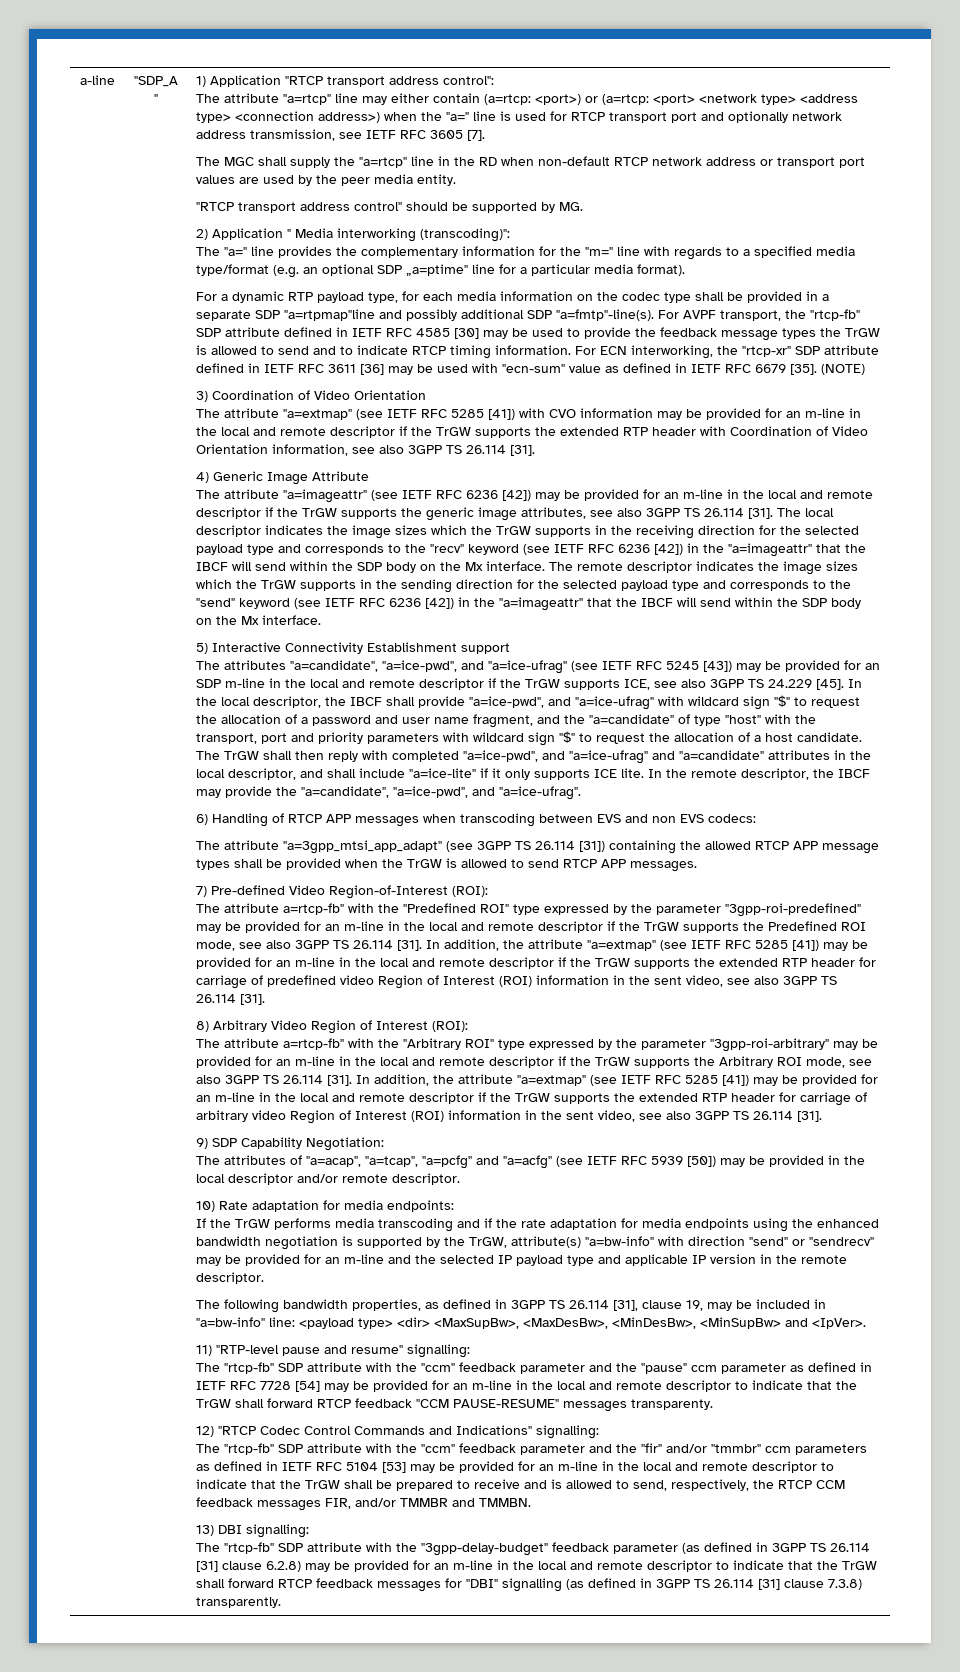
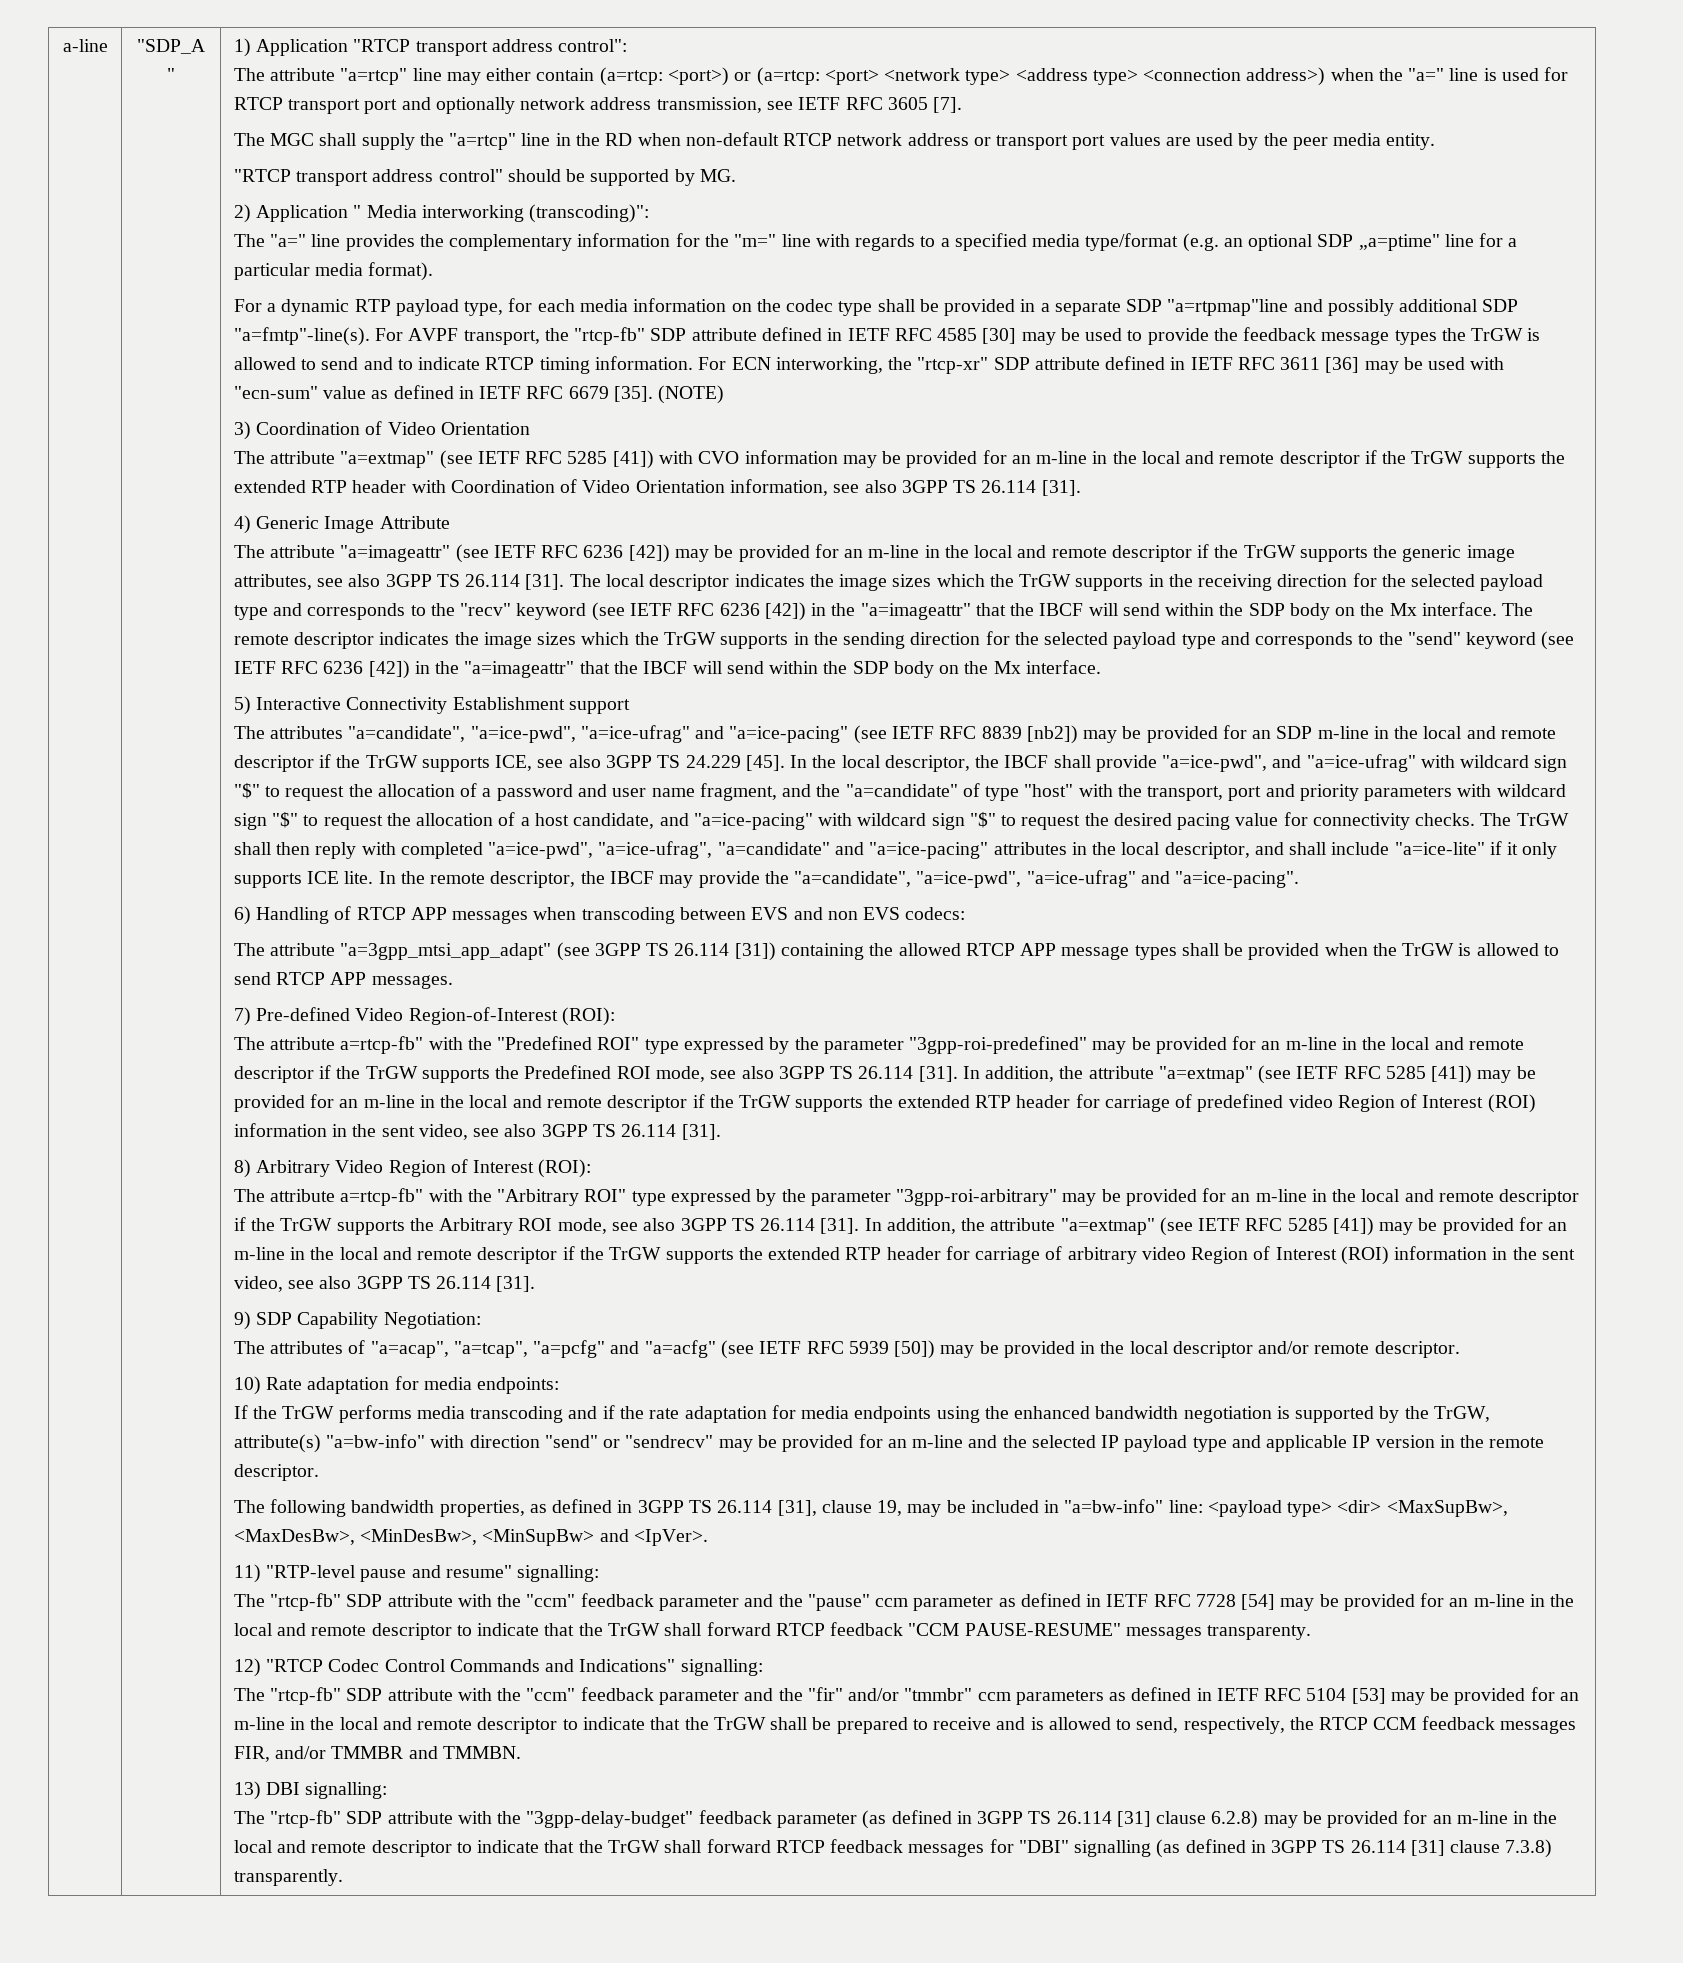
- The attributes "a=candidate", "a=ice-pwd", and "a=ice-ufrag" (see IETF RFC 5245 [43]) may be provided for an SDP m-line in the local and remote descriptor if the TrGW supports ICE, see also 3GPP TS 24.229 [45].
+ The attributes "a=candidate", "a=ice-pwd", "a=ice-ufrag" and "a=ice-pacing" (see IETF RFC 8839 [nb2]) may be provided for an SDP m-line in the local and remote descriptor if the TrGW supports ICE, see also 3GPP TS 24.229 [45].
- In the local descriptor, the IBCF shall provide "a=ice-pwd", and "a=ice-ufrag" with wildcard sign "$" to request the allocation of a password and user name fragment, and the "a=candidate" of type "host" with the transport, port and priority parameters with wildcard sign "$" to request the allocation of a host candidate.
+ In the local descriptor, the IBCF shall provide "a=ice-pwd", and "a=ice-ufrag" with wildcard sign "$" to request the allocation of a password and user name fragment, and the "a=candidate" of type "host" with the transport, port and priority parameters with wildcard sign "$" to request the allocation of a host candidate, and "a=ice-pacing" with wildcard sign "$" to request the desired pacing value for connectivity checks.
- The TrGW shall then reply with completed "a=ice-pwd", and "a=ice-ufrag" and "a=candidate" attributes in the local descriptor, and shall include "a=ice-lite" if it only supports ICE lite.
+ The TrGW shall then reply with completed "a=ice-pwd", "a=ice-ufrag", "a=candidate" and "a=ice-pacing" attributes in the local descriptor, and shall include "a=ice-lite" if it only supports ICE lite.
- In the remote descriptor, the IBCF may provide the "a=candidate", "a=ice-pwd", and "a=ice-ufrag".
+ In the remote descriptor, the IBCF may provide the "a=candidate", "a=ice-pwd", "a=ice-ufrag" and "a=ice-pacing".

